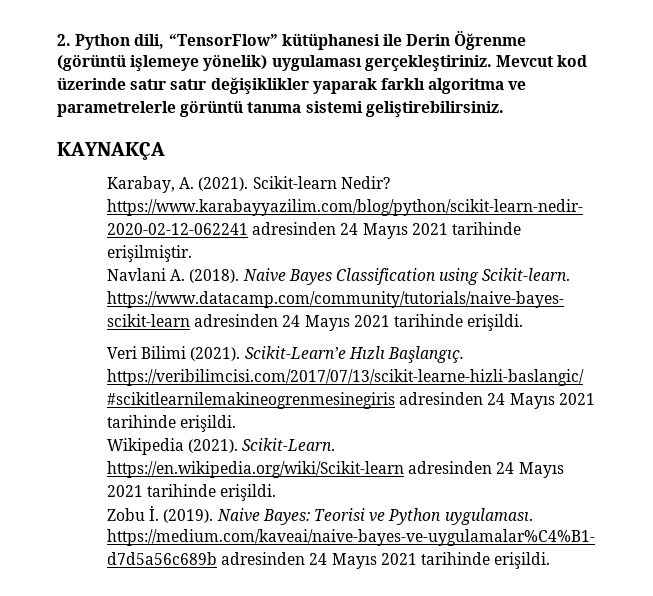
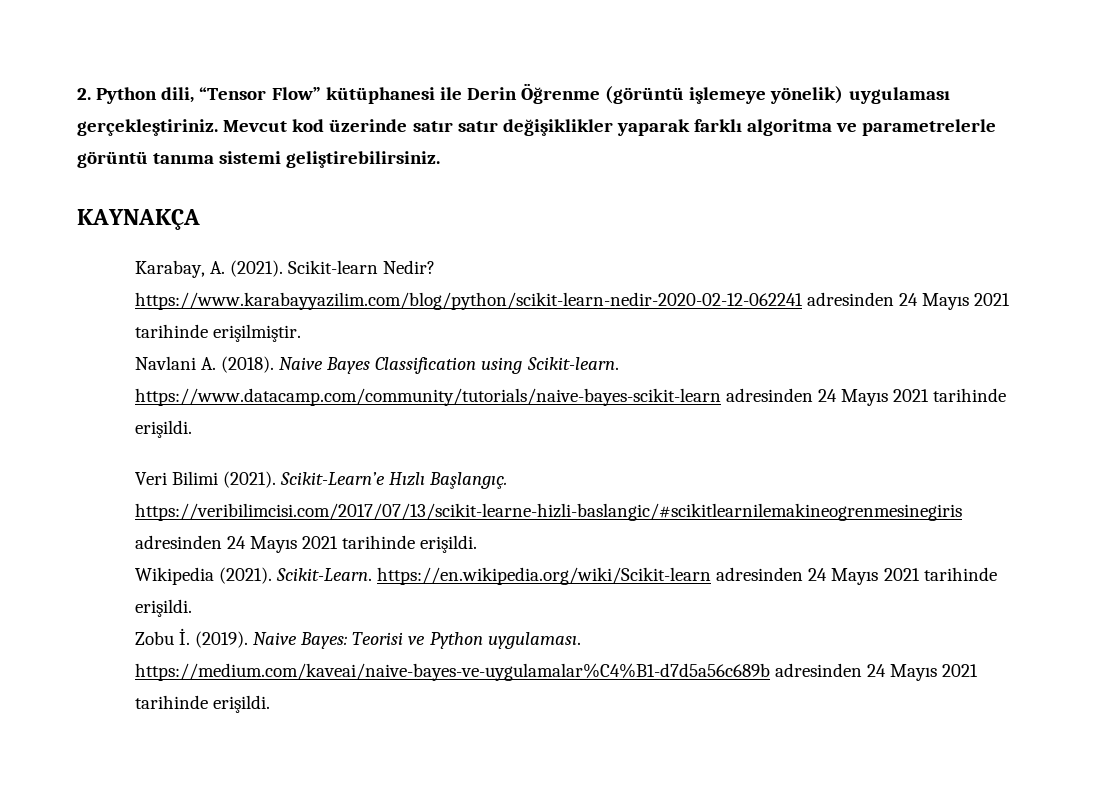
- 2. Python dili, “TensorFlow” kütüphanesi ile Derin Öğrenme (görüntü işlemeye yönelik) uygulaması gerçekleştiriniz.
+ 2. Python dili, “Tensor Flow” kütüphanesi ile Derin Öğrenme (görüntü işlemeye yönelik) uygulaması gerçekleştiriniz.

